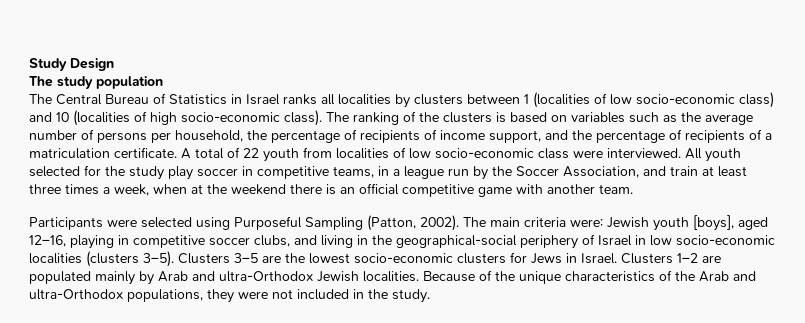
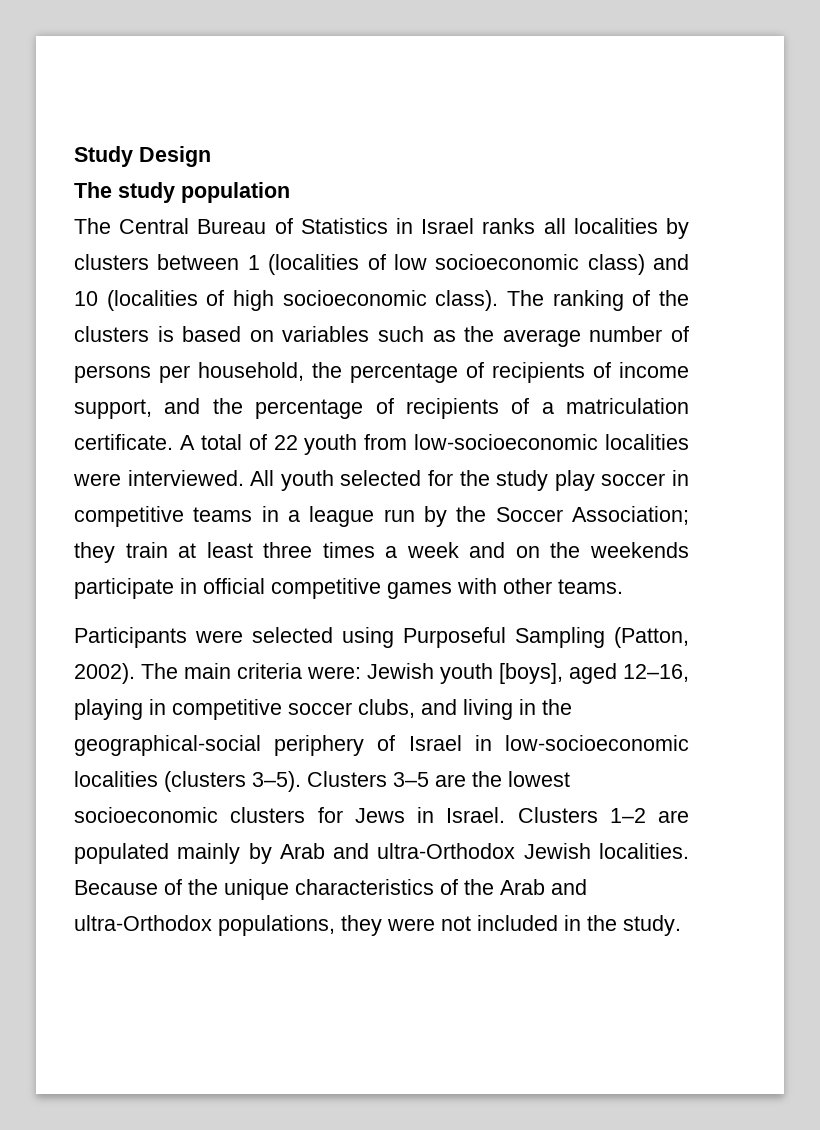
- The Central Bureau of Statistics in Israel ranks all localities by clusters between 1 (localities of low socio-economic class) and 10 (localities of high socio-economic class).
+ The Central Bureau of Statistics in Israel ranks all localities by clusters between 1 (localities of low socioeconomic class) and 10 (localities of high socioeconomic class).
- A total of 22 youth from localities of low socio-economic class were interviewed.
+ A total of 22 youth from low-socioeconomic localities were interviewed.
- All youth selected for the study play soccer in competitive teams, in a league run by the Soccer Association, and train at least three times a week, when at the weekend there is an official competitive game with another team.
+ All youth selected for the study play soccer in competitive teams in a league run by the Soccer Association; they train at least three times a week and on the weekends participate in official competitive games with other teams.
- The main criteria were: Jewish youth [boys], aged 12–16, playing in competitive soccer clubs, and living in the geographical-social periphery of Israel in low socio-economic localities (clusters 3–5).
+ The main criteria were: Jewish youth [boys], aged 12–16, playing in competitive soccer clubs, and living in the geographical-social periphery of Israel in low-socioeconomic localities (clusters 3–5).
- Clusters 3–5 are the lowest socio-economic clusters for Jews in Israel.
+ Clusters 3–5 are the lowest socioeconomic clusters for Jews in Israel.

